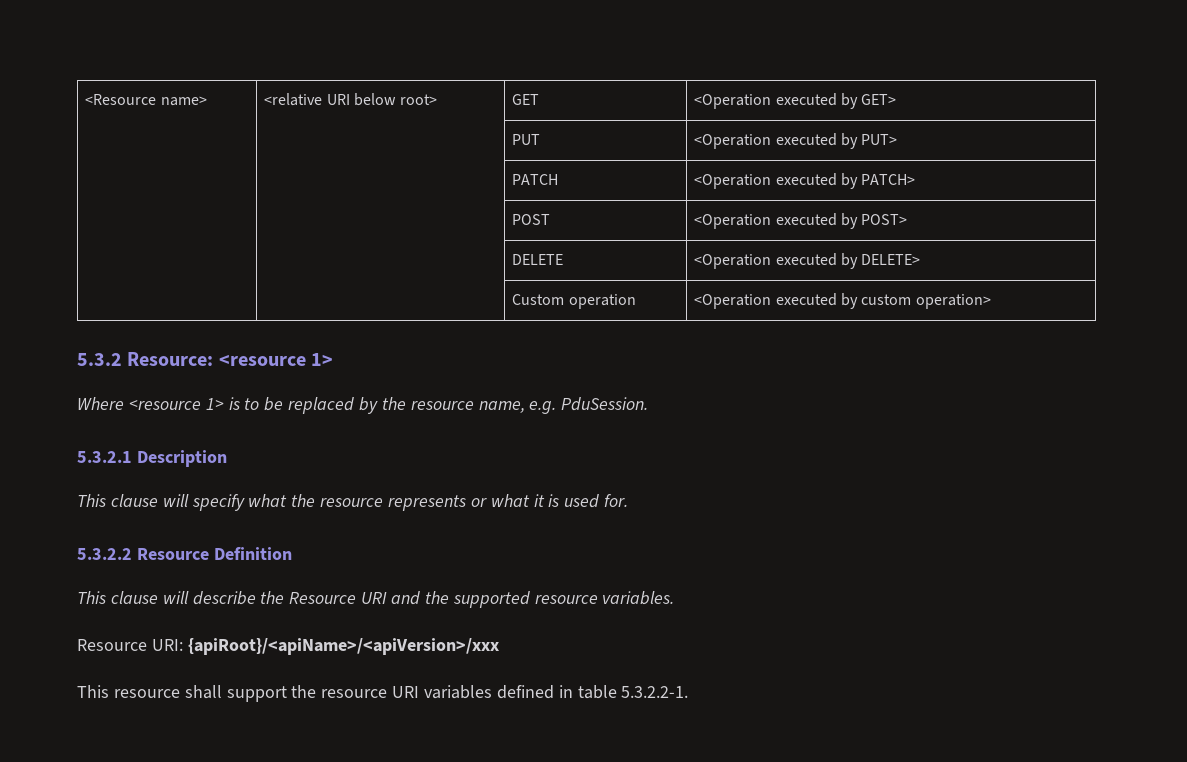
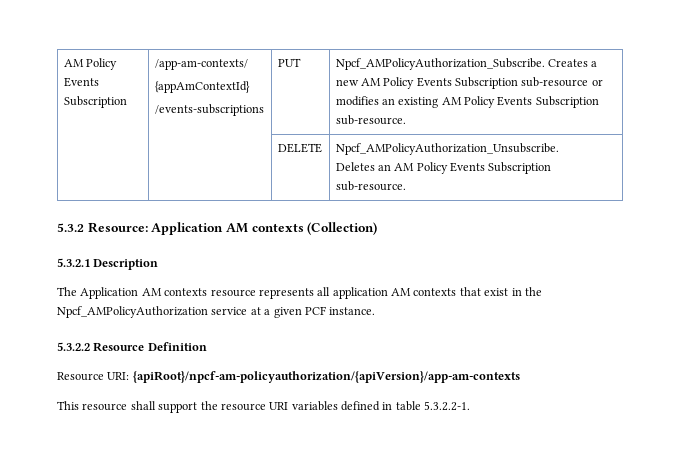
- <Resource name> | <relative URI below root> | GET | <Operation executed by GET>
- | | PUT | <Operation executed by PUT>
- | | PATCH | <Operation executed by PATCH>
- | | POST | <Operation executed by POST>
- | | DELETE | <Operation executed by DELETE>
- | | Custom operation | <Operation executed by custom operation>
- 5.3.2 Resource: <resource 1>
- Where <resource 1> is to be replaced by the resource name, e.g. PduSession.
+ AM Policy Events Subscription | /app-am-contexts/
+ {appAmContextId}
+ /events-subscriptions | PUT | Npcf_AMPolicyAuthorization_Subscribe. Creates a new AM Policy Events Subscription sub-resource or modifies an existing AM Policy Events Subscription sub-resource.
+ | | DELETE | Npcf_AMPolicyAuthorization_Unsubscribe.
+ Deletes an AM Policy Events Subscription sub-resource.
+ 5.3.2 Resource: Application AM contexts (Collection)
  5.3.2.1 Description
- This clause will specify what the resource represents or what it is used for.
+ The Application AM contexts resource represents all application AM contexts that exist in the Npcf_AMPolicyAuthorization service at a given PCF instance.
  5.3.2.2 Resource Definition
- This clause will describe the Resource URI and the supported resource variables.
- Resource URI: {apiRoot}/<apiName>/<apiVersion>/xxx
+ Resource URI: {apiRoot}/npcf-am-policyauthorization/{apiVersion}/app-am-contexts

